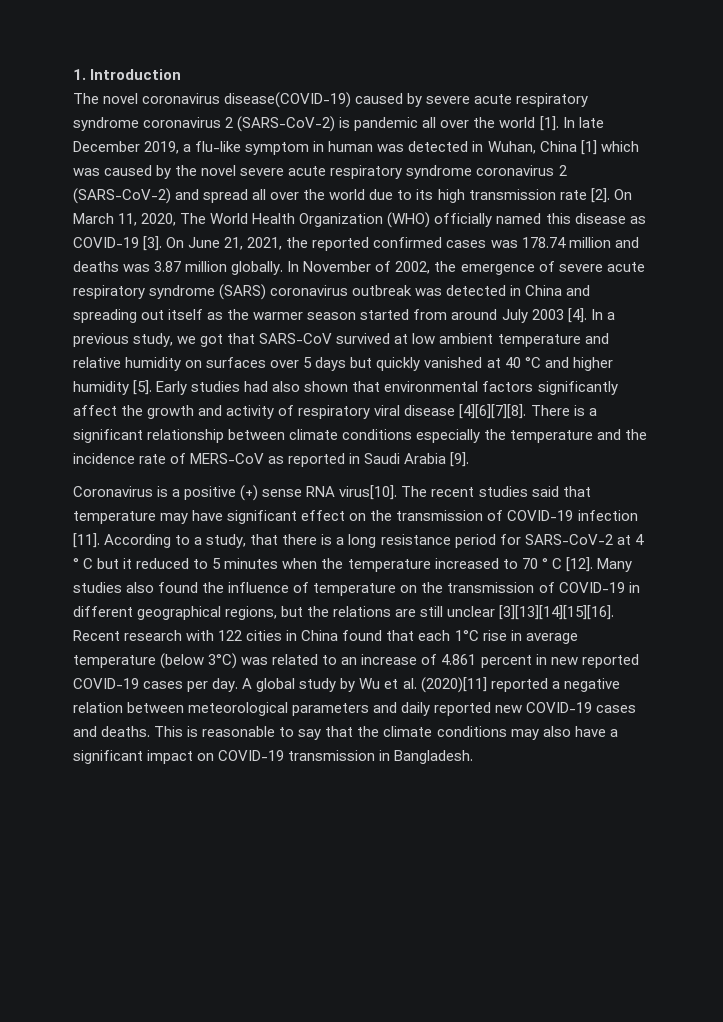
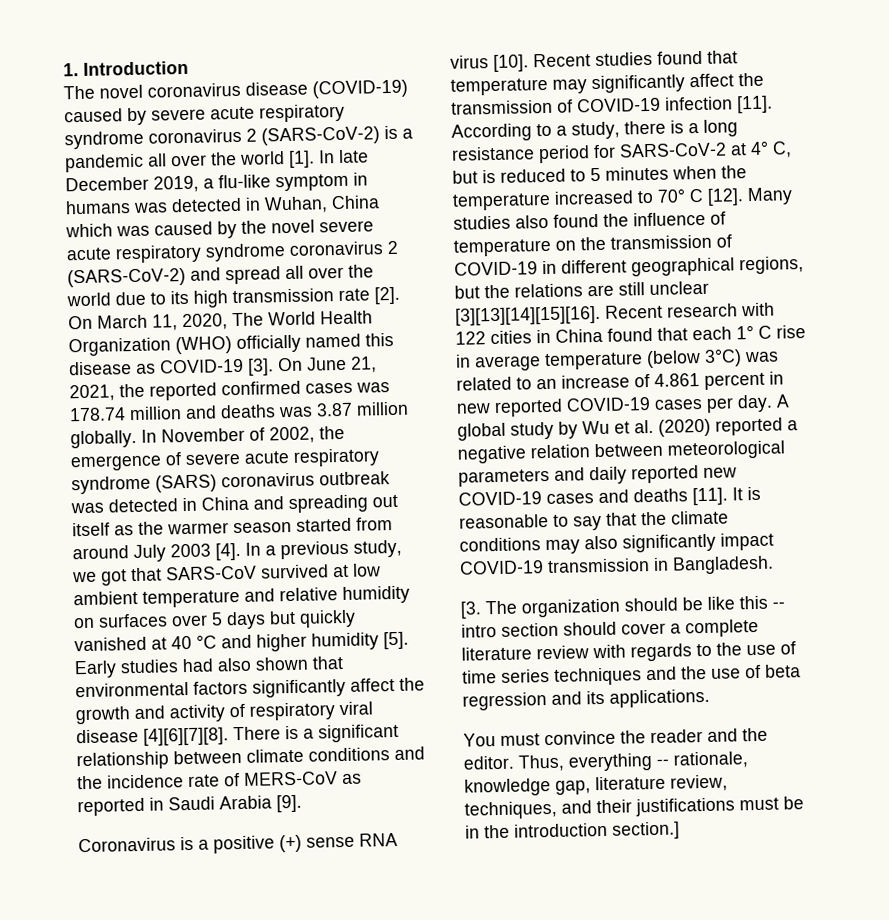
- The novel coronavirus disease(COVID-19) caused by severe acute respiratory syndrome coronavirus 2 (SARS-CoV-2) is pandemic all over the world [1].
+ The novel coronavirus disease (COVID-19) caused by severe acute respiratory syndrome coronavirus 2 (SARS-CoV-2) is a pandemic all over the world [1].
- In late December 2019, a flu-like symptom in human was detected in Wuhan, China [1] which was caused by the novel severe acute respiratory syndrome coronavirus 2 (SARS-CoV-2) and spread all over the world due to its high transmission rate [2].
+ In late December 2019, a flu-like symptom in humans was detected in Wuhan, China which was caused by the novel severe acute respiratory syndrome coronavirus 2 (SARS-CoV-2) and spread all over the world due to its high transmission rate [2].
- There is a significant relationship between climate conditions especially the temperature and the incidence rate of MERS-CoV as reported in Saudi Arabia [9].
+ There is a significant relationship between climate conditions and the incidence rate of MERS-CoV as reported in Saudi Arabia [9].
- Coronavirus is a positive (+) sense RNA virus[10]. The recent studies said that temperature may have significant effect on the transmission of COVID-19 infection [11].
+ Coronavirus is a positive (+) sense RNA virus [10]. Recent studies found that temperature may significantly affect the transmission of COVID-19 infection [11].
- According to a study, that there is a long resistance period for SARS-CoV-2 at 4 ° C but it reduced to 5 minutes when the temperature increased to 70 ° C [12].
+ According to a study, there is a long resistance period for SARS-CoV-2 at 4° C, but is reduced to 5 minutes when the temperature increased to 70° C [12].
- Recent research with 122 cities in China found that each 1°C rise in average temperature (below 3°C) was related to an increase of 4.861 percent in new reported COVID-19 cases per day.
+ Recent research with 122 cities in China found that each 1° C rise in average temperature (below 3°C) was related to an increase of 4.861 percent in new reported COVID-19 cases per day.
- A global study by Wu et al. (2020)[11] reported a negative relation between meteorological parameters and daily reported new COVID-19 cases and deaths. This is reasonable to say that the climate conditions may also have a significant impact on COVID-19 transmission in Bangladesh.
+ A global study by Wu et al. (2020) reported a negative relation between meteorological parameters and daily reported new COVID-19 cases and deaths [11]. It is reasonable to say that the climate conditions may also significantly impact COVID-19 transmission in Bangladesh.
+ [3. The organization should be like this -- intro section should cover a complete literature review with regards to the use of time series techniques and the use of beta regression and its applications.
+ You must convince the reader and the editor. Thus, everything -- rationale, knowledge gap, literature review, techniques, and their justifications must be in the introduction section.]

